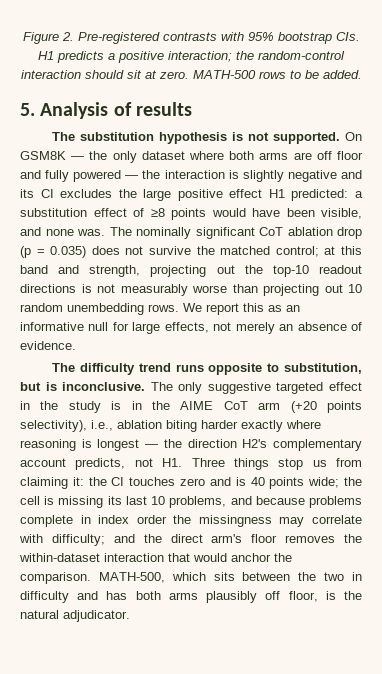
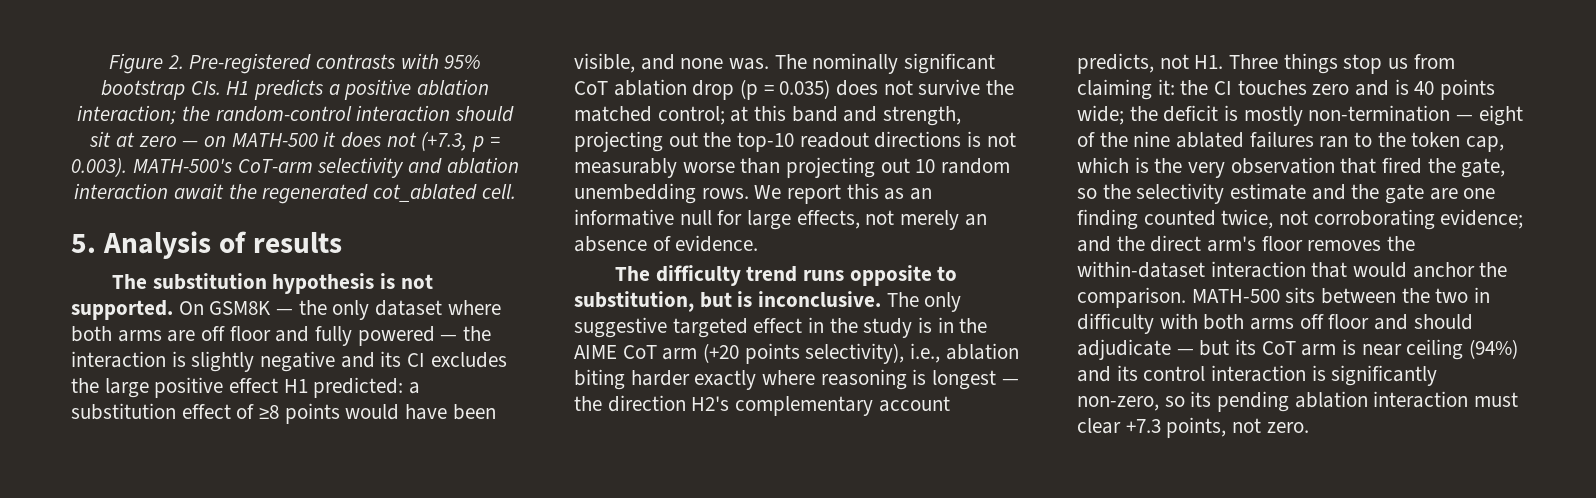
- Figure 2. Pre-registered contrasts with 95% bootstrap CIs. H1 predicts a positive interaction; the random-control interaction should sit at zero. MATH-500 rows to be added.
+ Figure 2. Pre-registered contrasts with 95% bootstrap CIs. H1 predicts a positive ablation interaction; the random-control interaction should sit at zero — on MATH-500 it does not (+7.3, p = 0.003). MATH-500's CoT-arm selectivity and ablation interaction await the regenerated cot_ablated cell.
- the cell is missing its last 10 problems, and because problems complete in index order the missingness may correlate with difficulty;
+ the deficit is mostly non-termination — eight of the nine ablated failures ran to the token cap, which is the very observation that fired the gate, so the selectivity estimate and the gate are one finding counted twice, not corroborating evidence;
- MATH-500, which sits between the two in difficulty and has both arms plausibly off floor, is the natural adjudicator.
+ MATH-500 sits between the two in difficulty with both arms off floor and should adjudicate — but its CoT arm is near ceiling (94%) and its control interaction is significantly non-zero, so its pending ablation interaction must clear +7.3 points, not zero.

